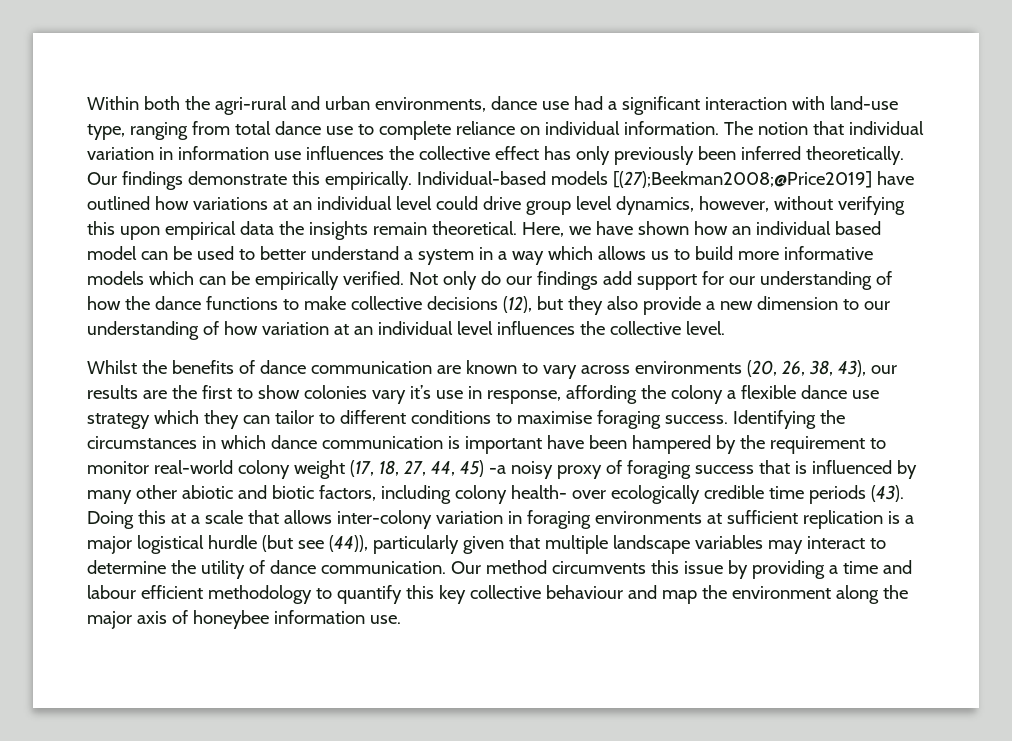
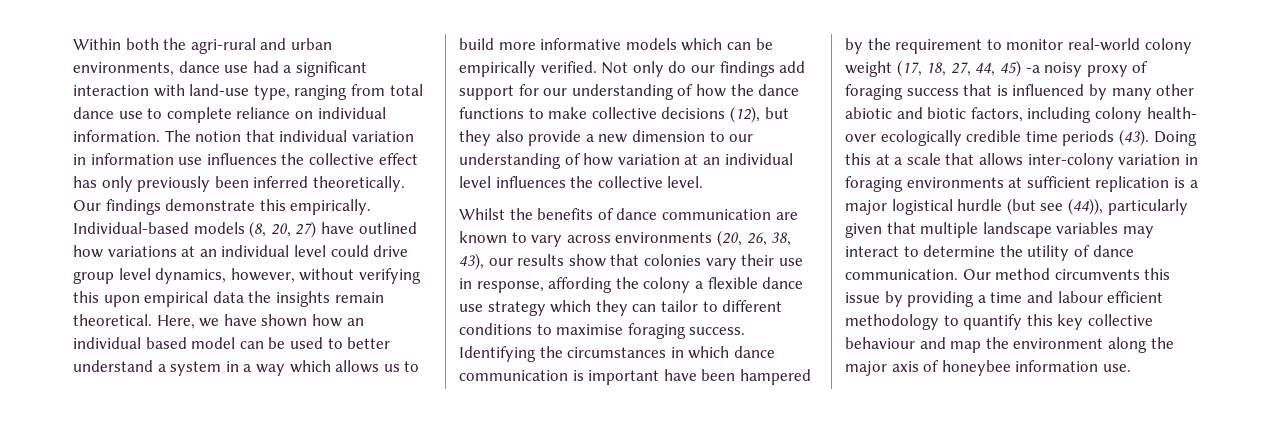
- Individual-based models [(27);Beekman2008;@Price2019] have outlined how variations at an individual level could drive group level dynamics, however, without verifying this upon empirical data the insights remain theoretical.
+ Individual-based models (8, 20, 27) have outlined how variations at an individual level could drive group level dynamics, however, without verifying this upon empirical data the insights remain theoretical.
- Whilst the benefits of dance communication are known to vary across environments (20, 26, 38, 43), our results are the first to show colonies vary it’s use in response, affording the colony a flexible dance use strategy which they can tailor to different conditions to maximise foraging success.
+ Whilst the benefits of dance communication are known to vary across environments (20, 26, 38, 43), our results show that colonies vary their use in response, affording the colony a flexible dance use strategy which they can tailor to different conditions to maximise foraging success.

